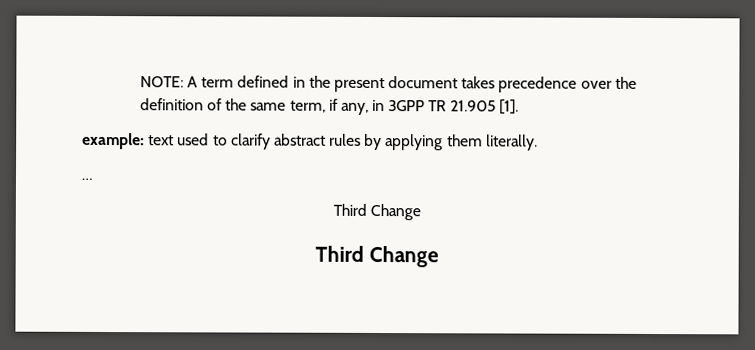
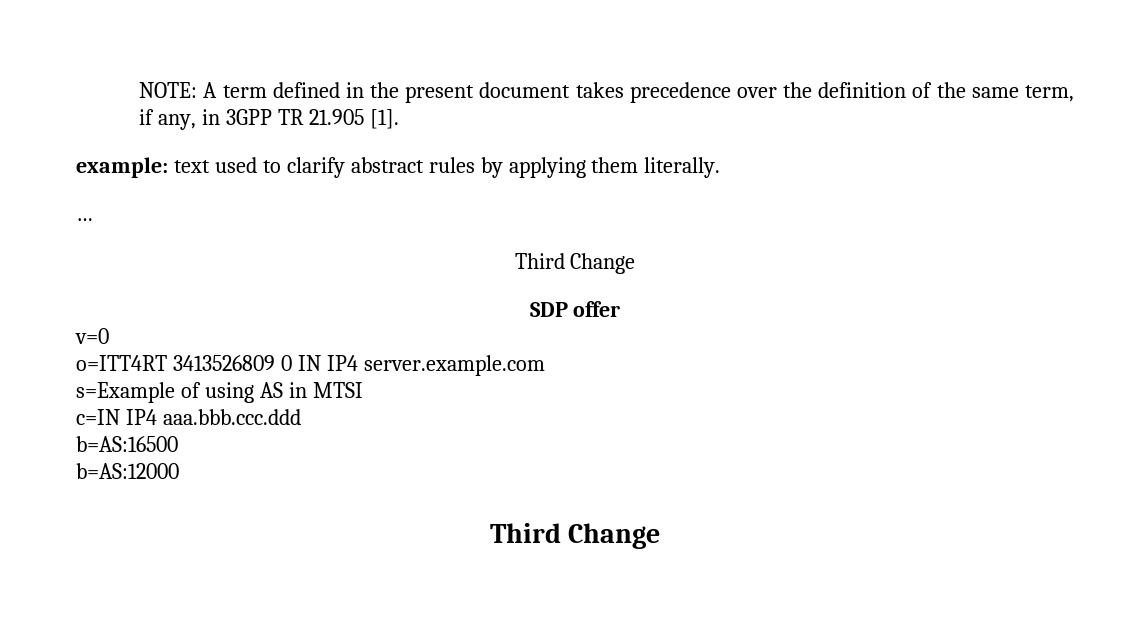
+ SDP offer
+ v=0
+ o=ITT4RT 3413526809 0 IN IP4 server.example.com
+ s=Example of using AS in MTSI
+ c=IN IP4 aaa.bbb.ccc.ddd
+ b=AS:16500
+ b=AS:12000

